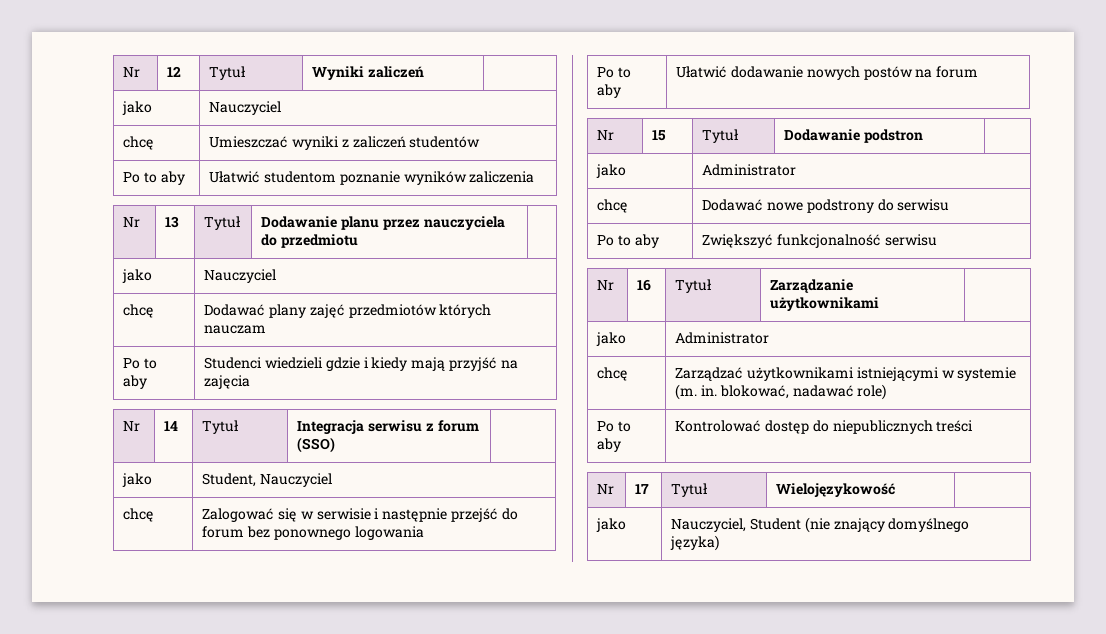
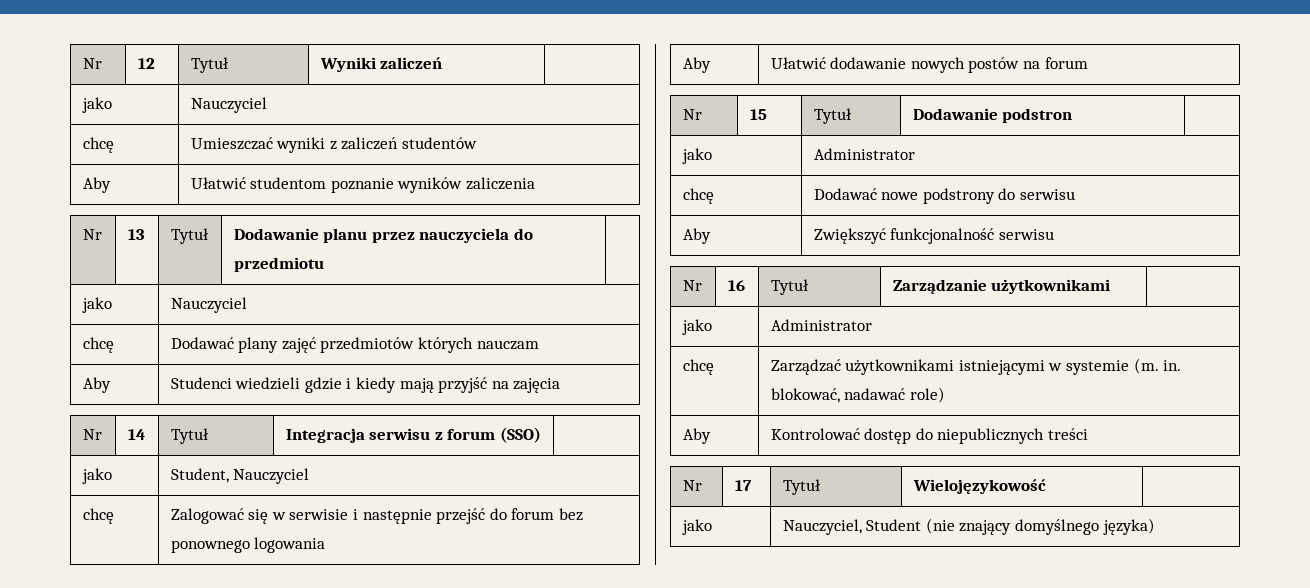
- Po to aby | Ułatwić studentom poznanie wyników zaliczenia
+ Aby | Ułatwić studentom poznanie wyników zaliczenia
- Po to aby | Studenci wiedzieli gdzie i kiedy mają przyjść na zajęcia
+ Aby | Studenci wiedzieli gdzie i kiedy mają przyjść na zajęcia
- Po to aby | Ułatwić dodawanie nowych postów na forum
+ Aby | Ułatwić dodawanie nowych postów na forum
- Po to aby | Zwiększyć funkcjonalność serwisu
+ Aby | Zwiększyć funkcjonalność serwisu
- Po to aby | Kontrolować dostęp do niepublicznych treści
+ Aby | Kontrolować dostęp do niepublicznych treści

